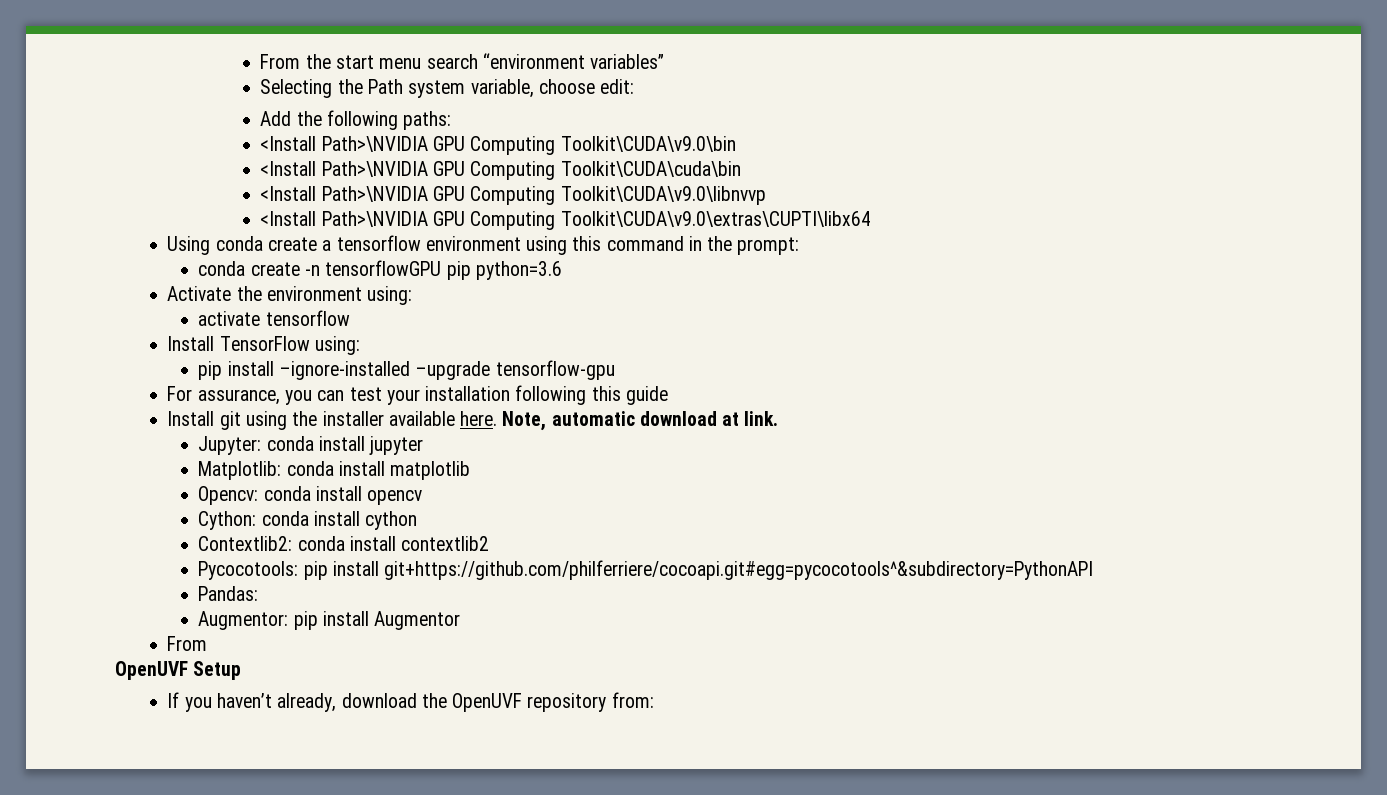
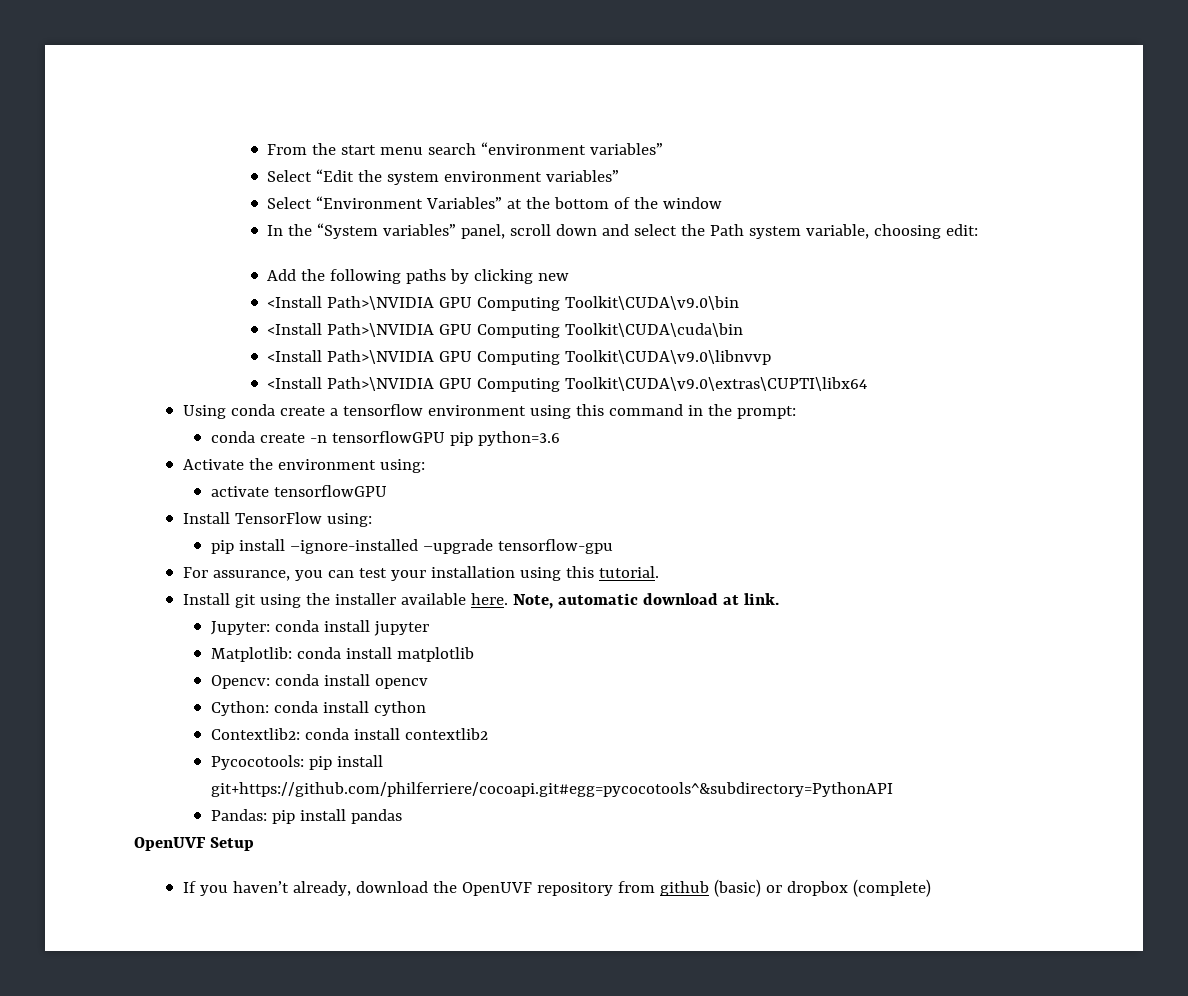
- Selecting the Path system variable, choose edit:
+ Select “Edit the system environment variables”
+ Select “Environment Variables” at the bottom of the window
+ In the “System variables” panel, scroll down and select the Path system variable, choosing edit:
- Add the following paths:
+ Add the following paths by clicking new
- activate tensorflow
+ activate tensorflowGPU
- For assurance, you can test your installation following this guide
+ For assurance, you can test your installation using this tutorial.
- Pandas:
- Augmentor: pip install Augmentor
- From
+ Pandas: pip install pandas
- If you haven’t already, download the OpenUVF repository from:
+ If you haven’t already, download the OpenUVF repository from github (basic) or dropbox (complete)

